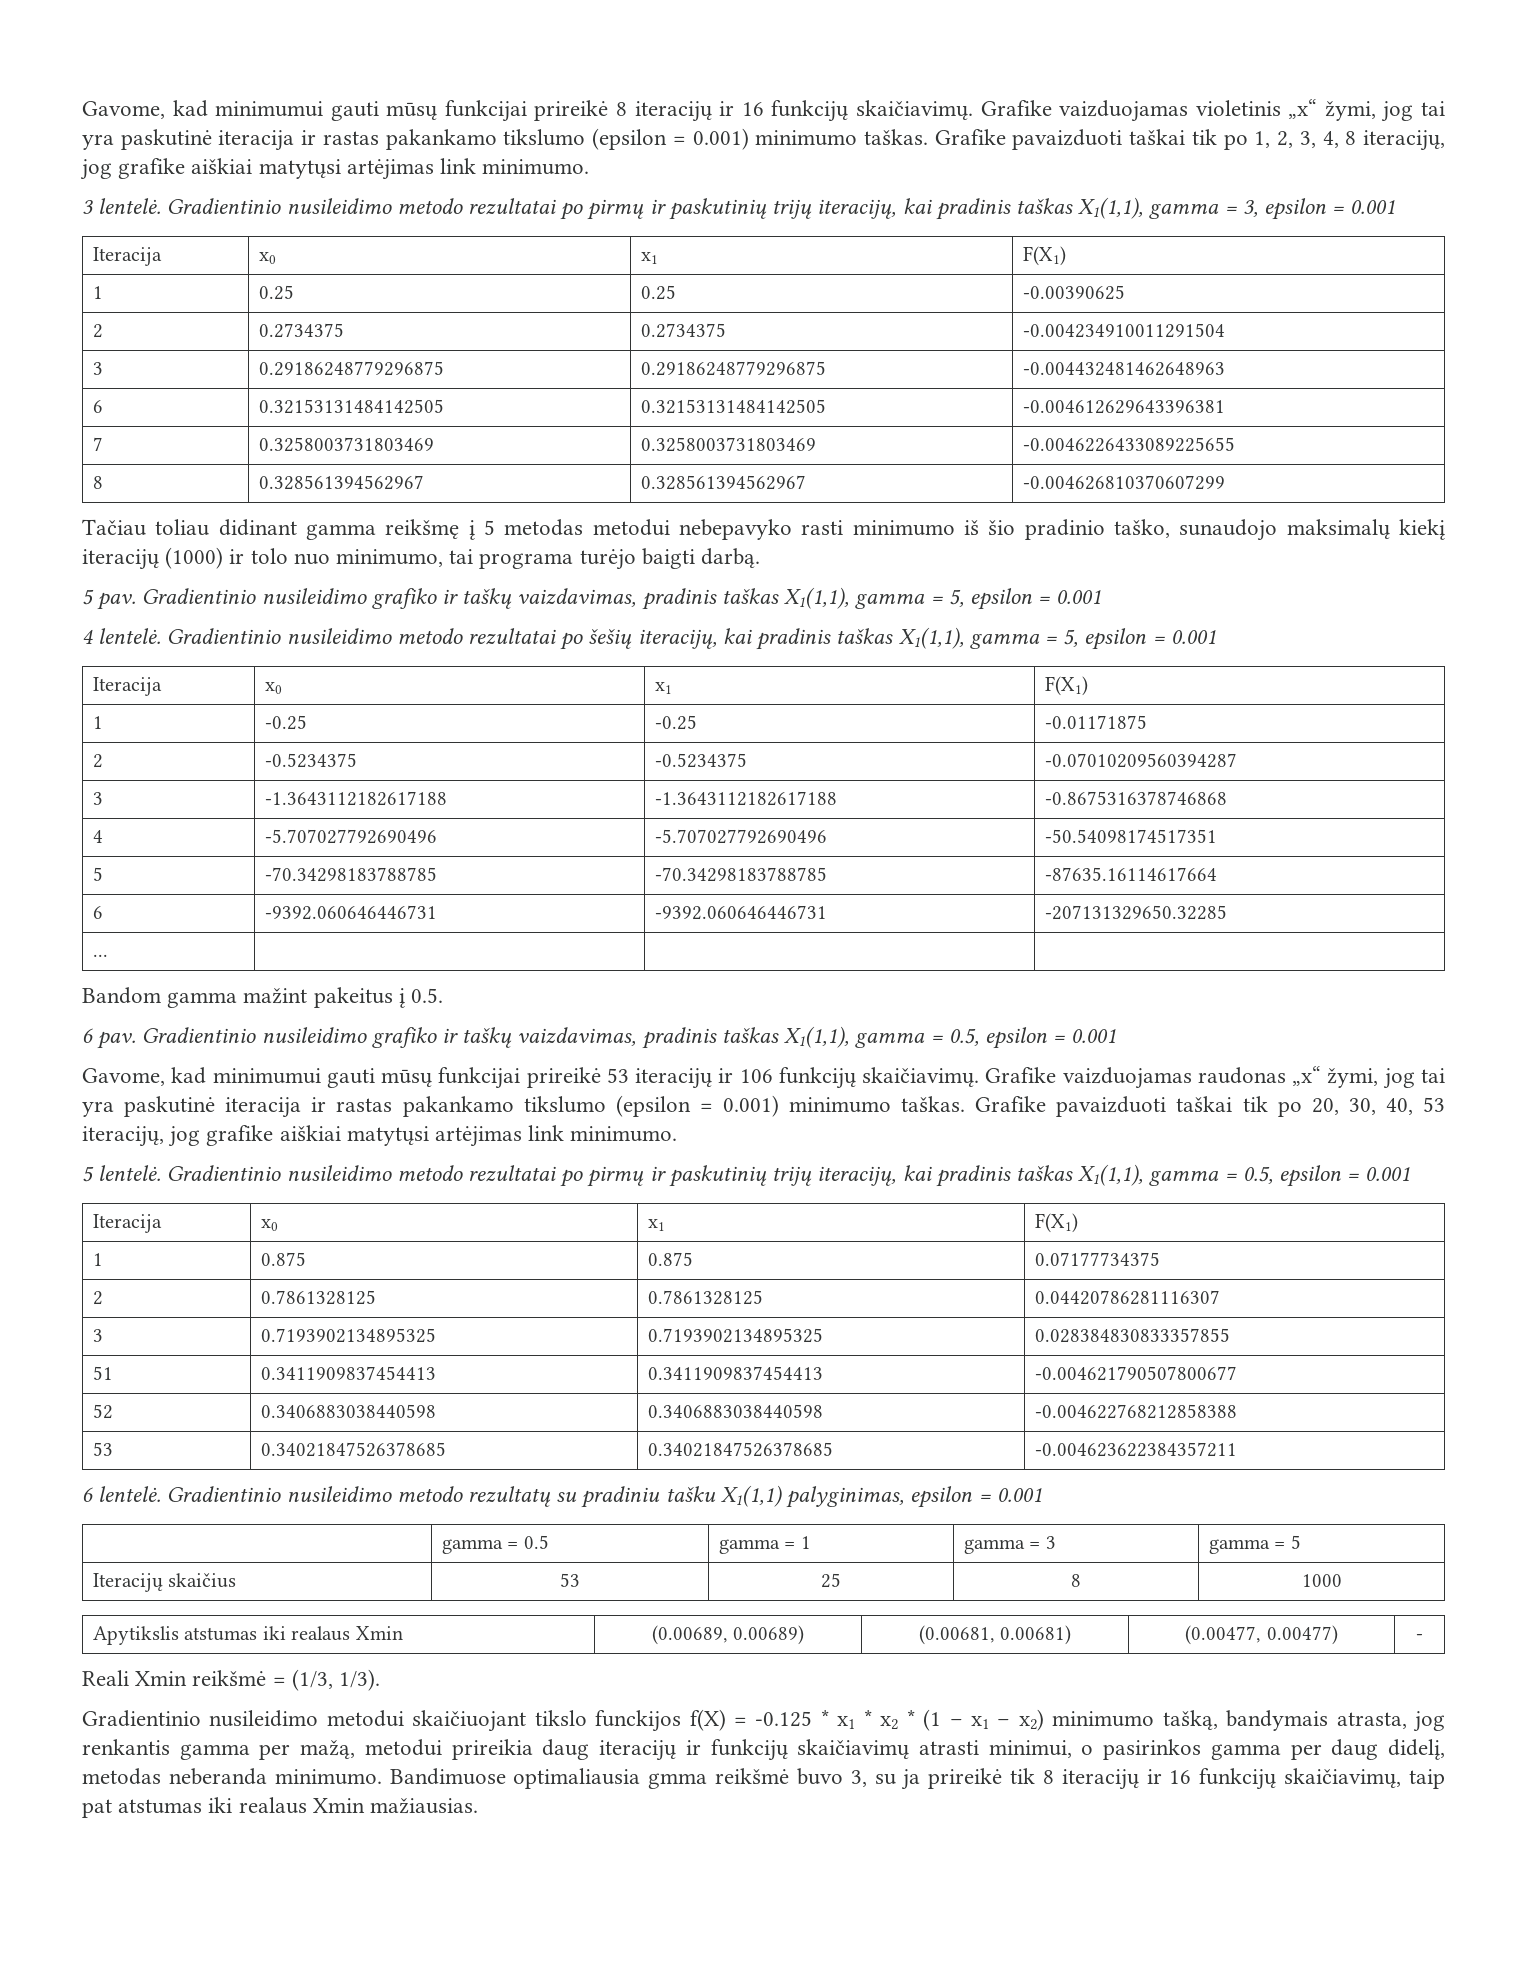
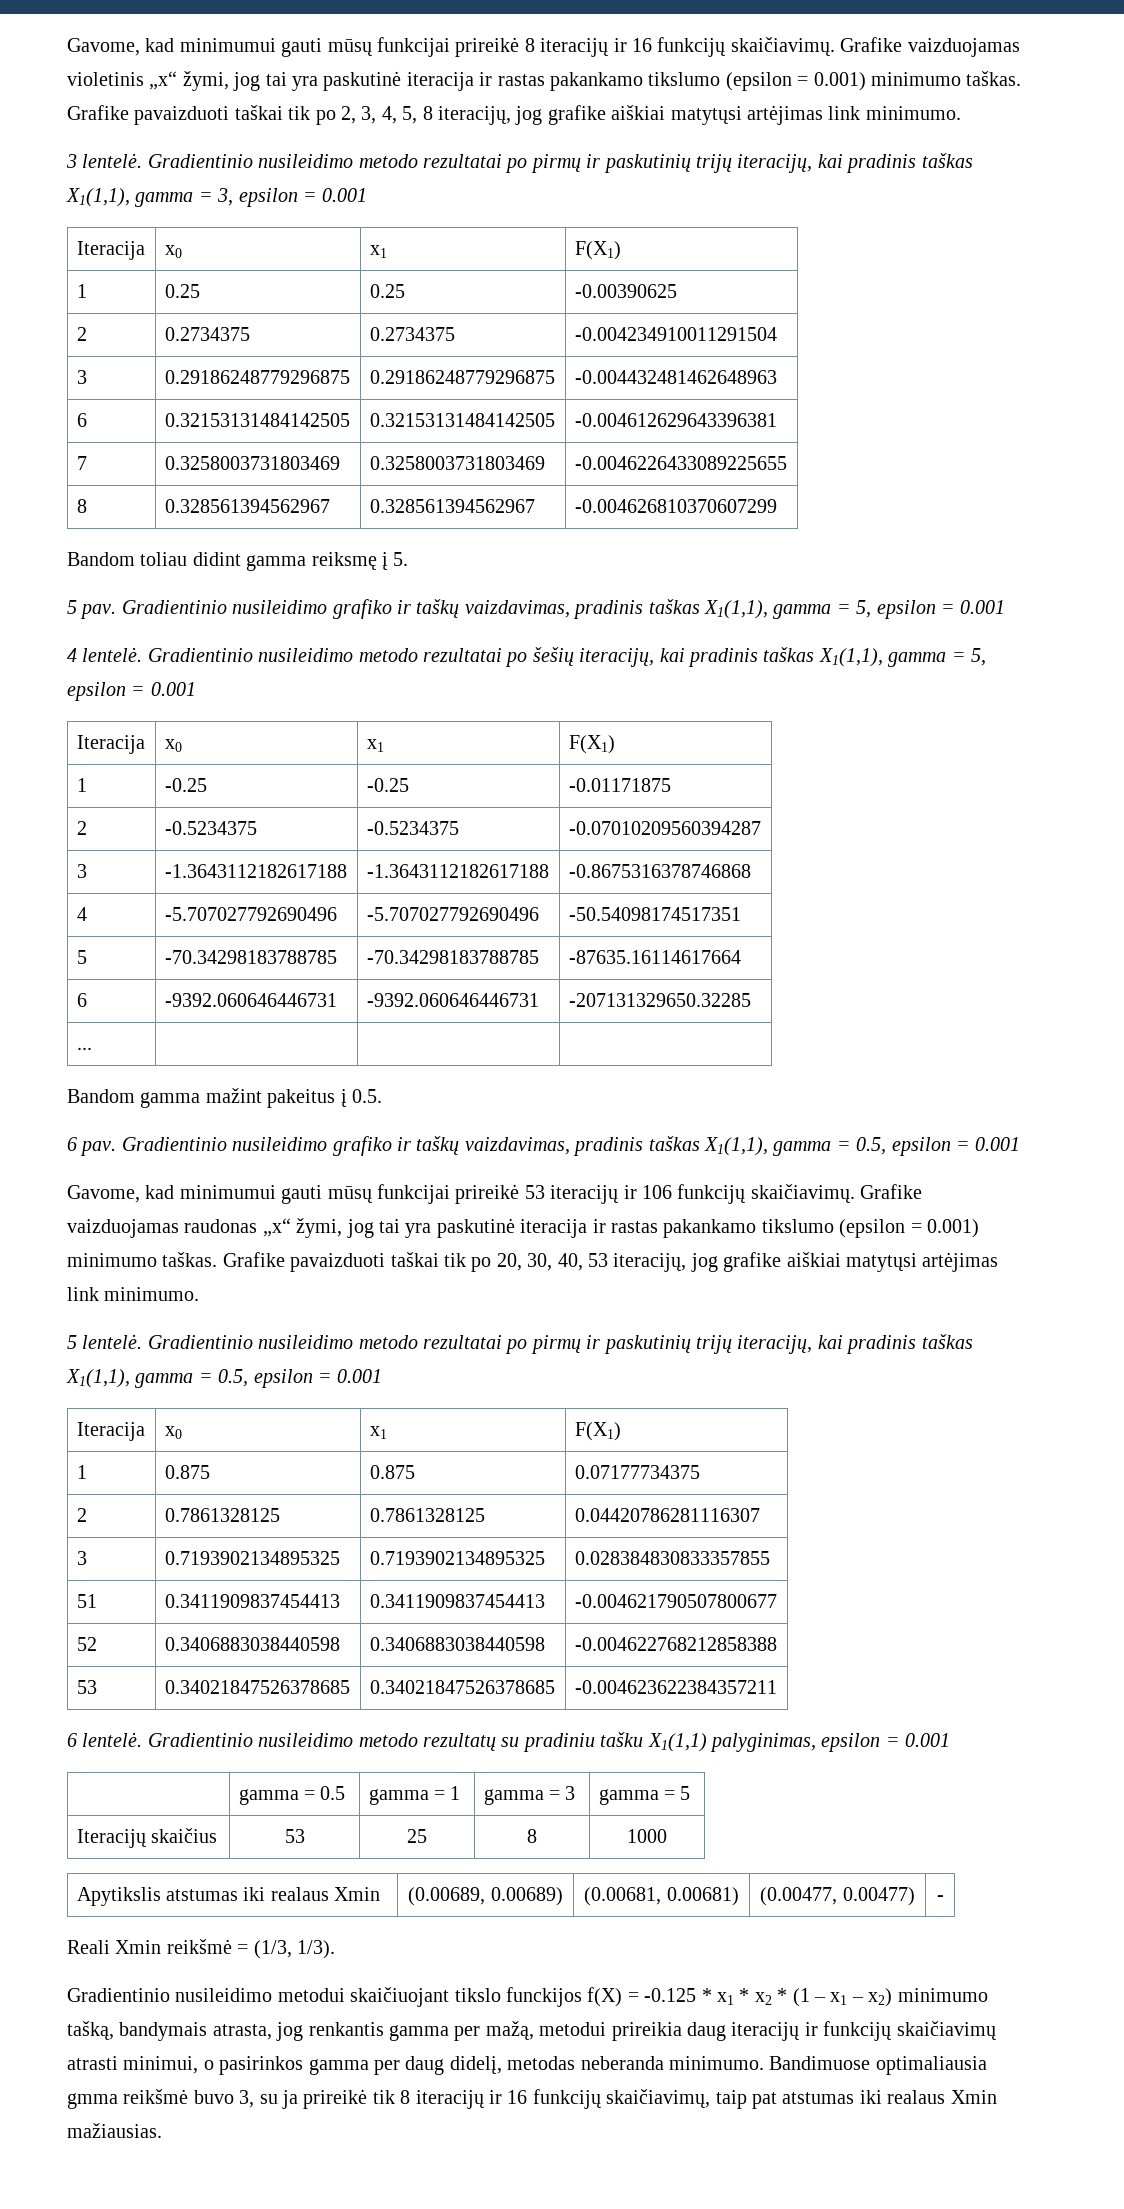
- Grafike pavaizduoti taškai tik po 1, 2, 3, 4, 8 iteracijų, jog grafike aiškiai matytųsi artėjimas link minimumo.
+ Grafike pavaizduoti taškai tik po 2, 3, 4, 5, 8 iteracijų, jog grafike aiškiai matytųsi artėjimas link minimumo.
- Tačiau toliau didinant gamma reikšmę į 5 metodas metodui nebepavyko rasti minimumo iš šio pradinio taško, sunaudojo maksimalų kiekį iteracijų (1000) ir tolo nuo minimumo, tai programa turėjo baigti darbą.
+ Bandom toliau didint gamma reiksmę į 5.

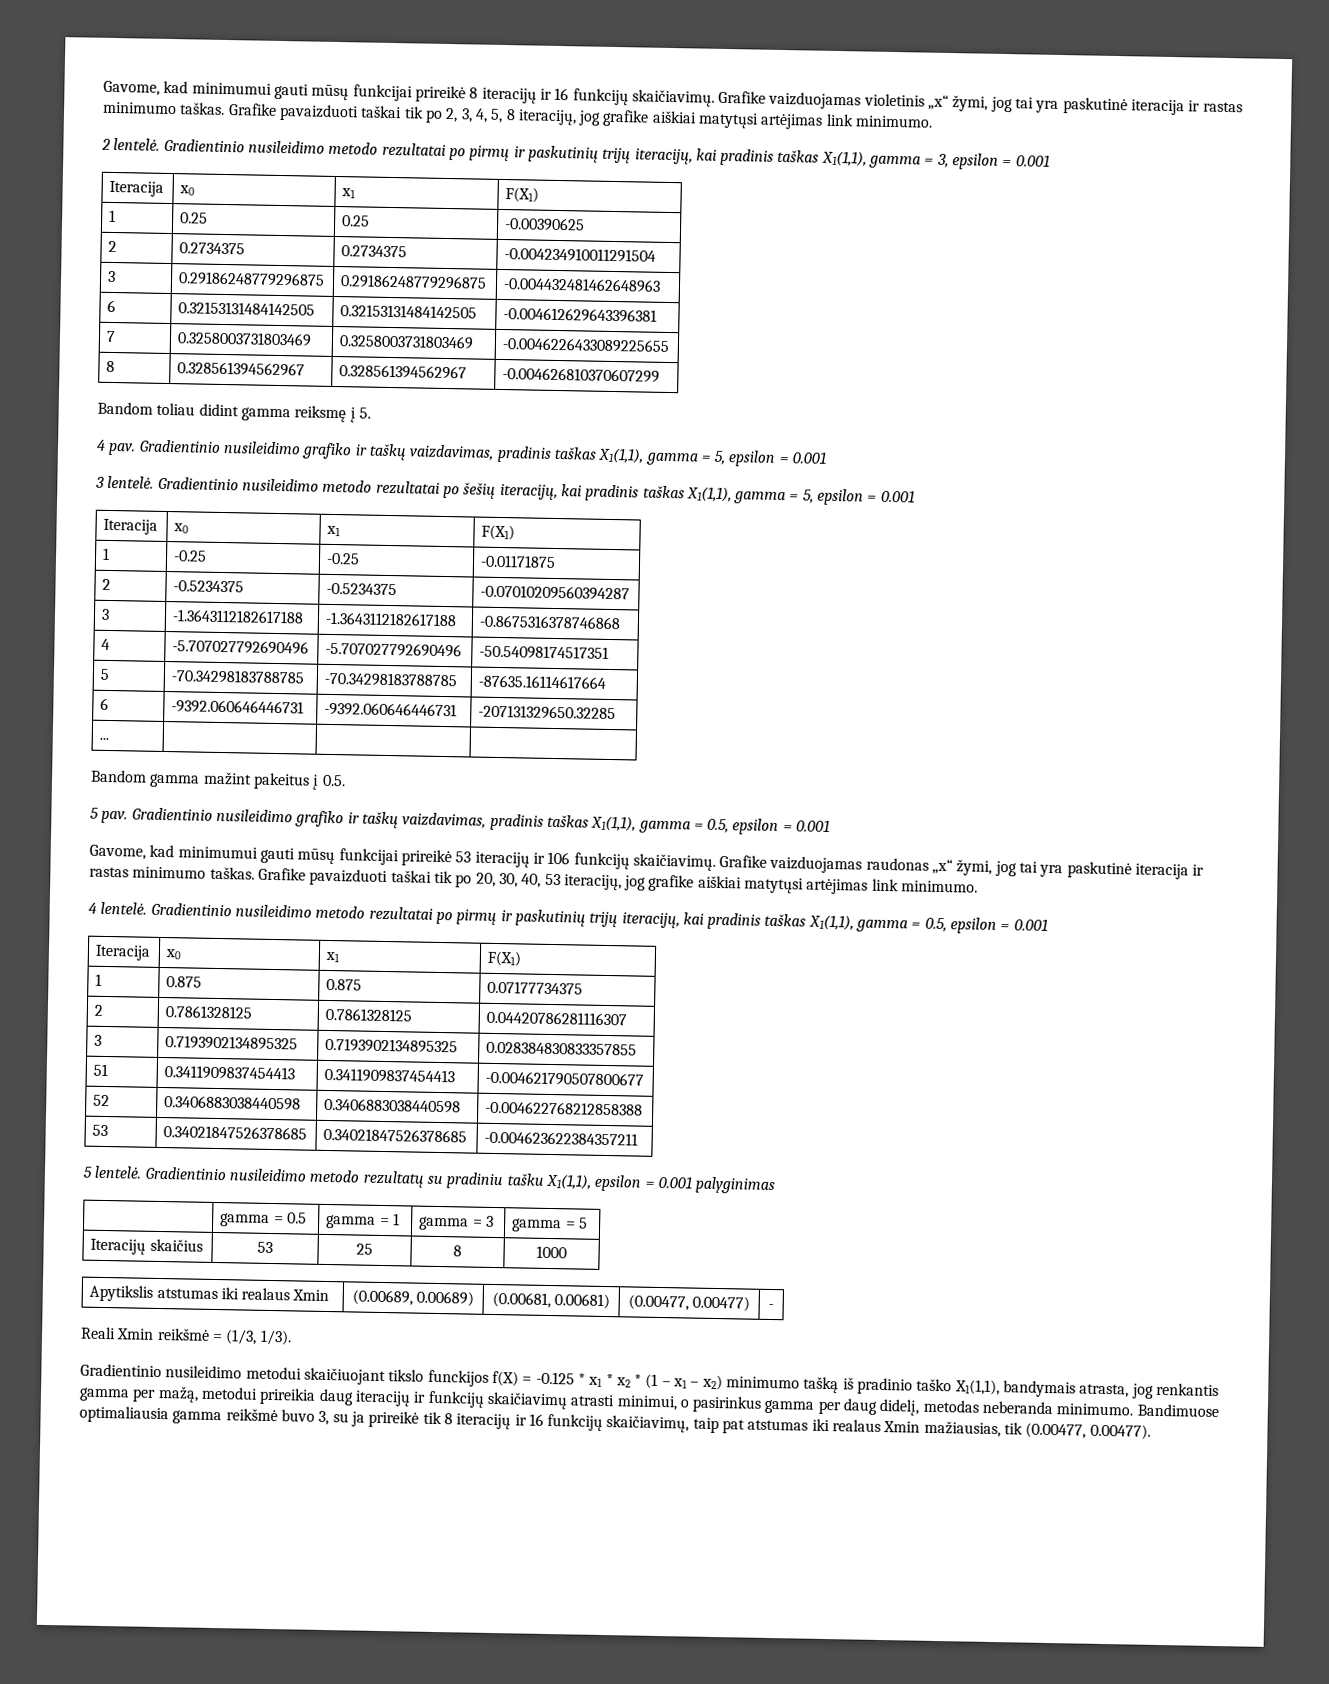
- Grafike vaizduojamas violetinis „x“ žymi, jog tai yra paskutinė iteracija ir rastas pakankamo tikslumo (epsilon = 0.001) minimumo taškas.
+ Grafike vaizduojamas violetinis „x“ žymi, jog tai yra paskutinė iteracija ir rastas minimumo taškas.
- 3 lentelė.
+ 2 lentelė.
- 5 pav.
+ 4 pav.
- 4 lentelė.
+ 3 lentelė.
- 6 pav.
+ 5 pav.
- Grafike vaizduojamas raudonas „x“ žymi, jog tai yra paskutinė iteracija ir rastas pakankamo tikslumo (epsilon = 0.001) minimumo taškas.
+ Grafike vaizduojamas raudonas „x“ žymi, jog tai yra paskutinė iteracija ir rastas minimumo taškas.
- 5 lentelė.
+ 4 lentelė.
- 6 lentelė.
+ 5 lentelė.
- Gradientinio nusileidimo metodo rezultatų su pradiniu tašku X1(1,1) palyginimas, epsilon = 0.001
+ Gradientinio nusileidimo metodo rezultatų su pradiniu tašku X1(1,1), epsilon = 0.001 palyginimas
- Gradientinio nusileidimo metodui skaičiuojant tikslo funckijos f(X) = -0.125 * x1 * x2 * (1 – x1 – x2) minimumo tašką, bandymais atrasta, jog renkantis gamma per mažą, metodui prireikia daug iteracijų ir funkcijų skaičiavimų atrasti minimui, o pasirinkos gamma per daug didelį, metodas neberanda minimumo.
+ Gradientinio nusileidimo metodui skaičiuojant tikslo funckijos f(X) = -0.125 * x1 * x2 * (1 – x1 – x2) minimumo tašką iš pradinio taško X1(1,1), bandymais atrasta, jog renkantis gamma per mažą, metodui prireikia daug iteracijų ir funkcijų skaičiavimų atrasti minimui, o pasirinkus gamma per daug didelį, metodas neberanda minimumo.
- Bandimuose optimaliausia gmma reikšmė buvo 3, su ja prireikė tik 8 iteracijų ir 16 funkcijų skaičiavimų, taip pat atstumas iki realaus Xmin mažiausias.
+ Bandimuose optimaliausia gamma reikšmė buvo 3, su ja prireikė tik 8 iteracijų ir 16 funkcijų skaičiavimų, taip pat atstumas iki realaus Xmin mažiausias, tik (0.00477, 0.00477).

